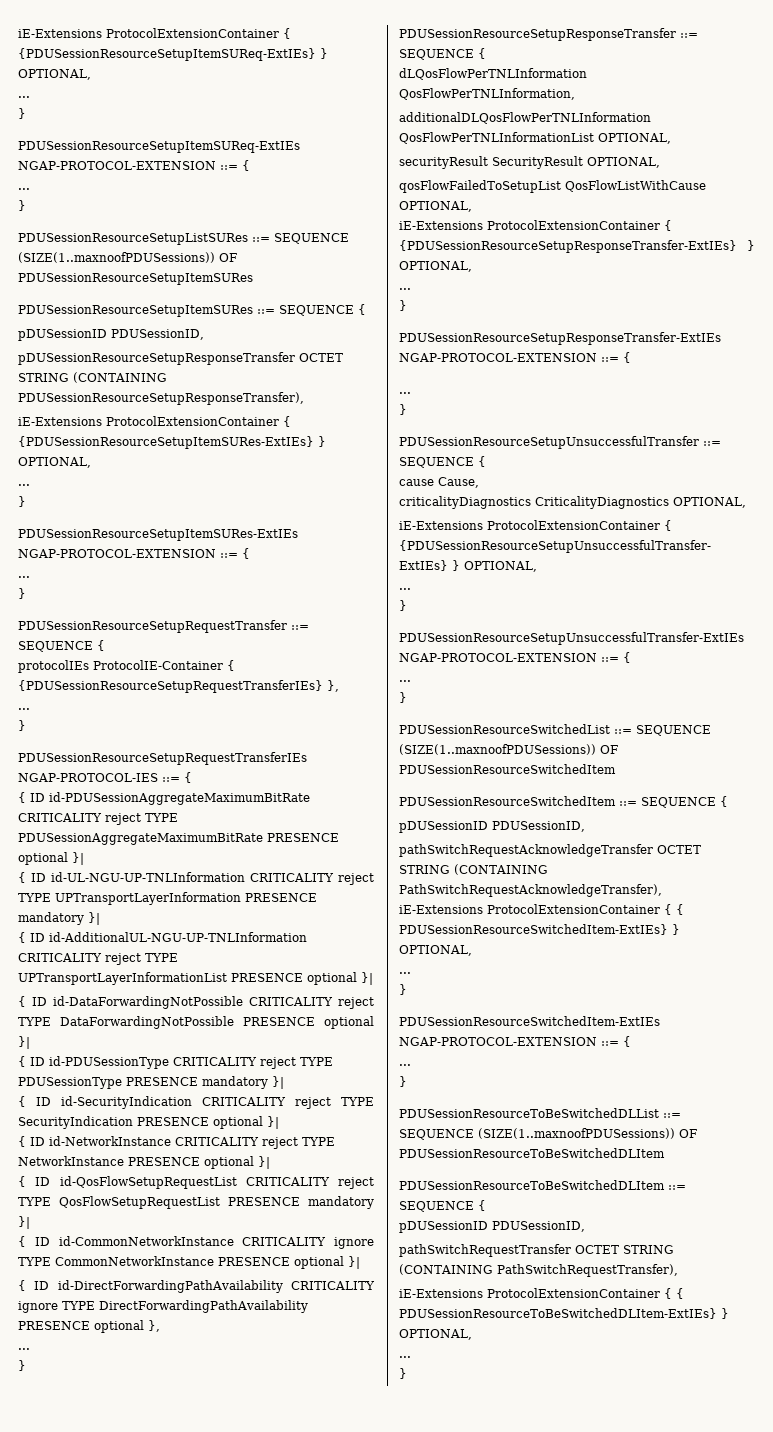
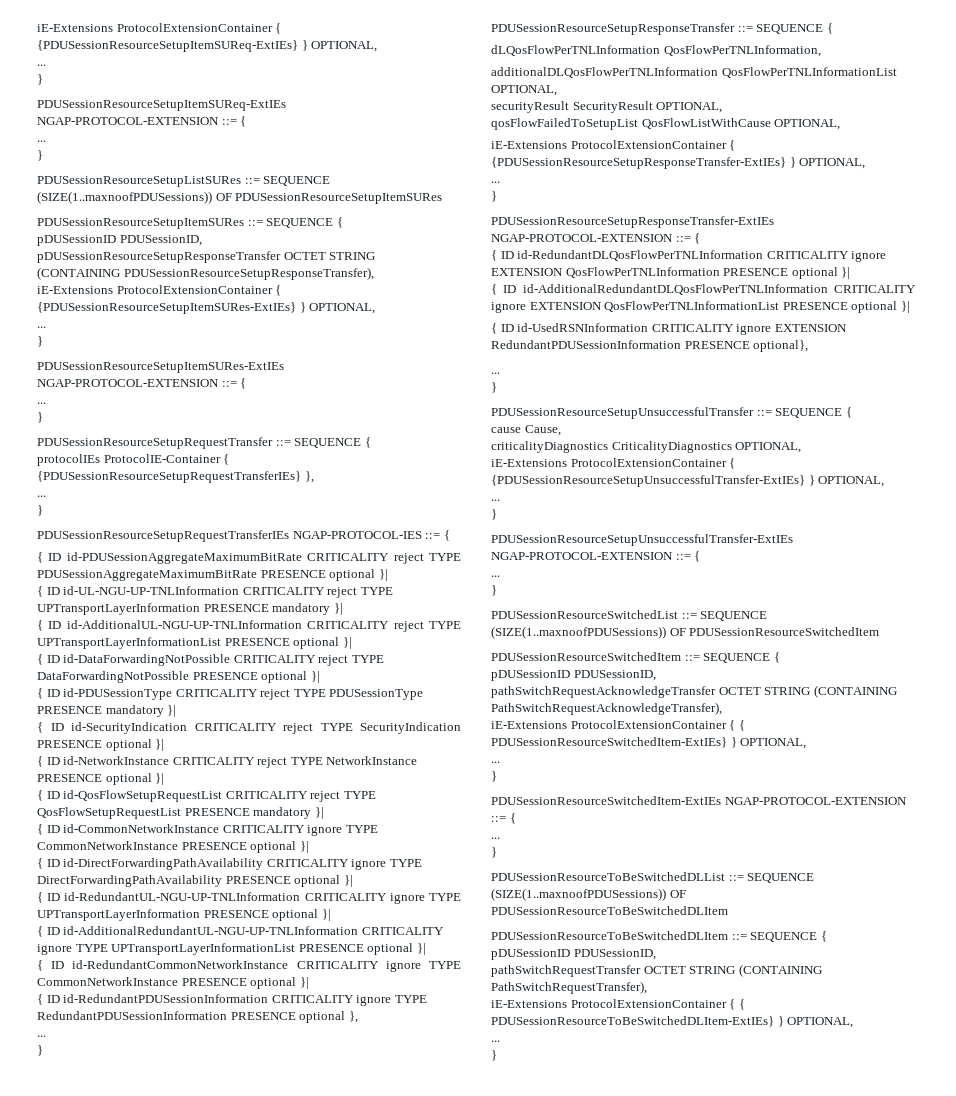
- { ID id-DirectForwardingPathAvailability CRITICALITY ignore TYPE DirectForwardingPathAvailability PRESENCE optional },
+ { ID id-DirectForwardingPathAvailability CRITICALITY ignore TYPE DirectForwardingPathAvailability PRESENCE optional }|
+ { ID id-RedundantUL-NGU-UP-TNLInformation CRITICALITY ignore TYPE UPTransportLayerInformation PRESENCE optional }|
+ { ID id-AdditionalRedundantUL-NGU-UP-TNLInformation CRITICALITY ignore TYPE UPTransportLayerInformationList PRESENCE optional }|
+ { ID id-RedundantCommonNetworkInstance CRITICALITY ignore TYPE CommonNetworkInstance PRESENCE optional }|
+ { ID id-RedundantPDUSessionInformation CRITICALITY ignore TYPE RedundantPDUSessionInformation PRESENCE optional },
+ { ID id-RedundantDLQosFlowPerTNLInformation CRITICALITY ignore EXTENSION QosFlowPerTNLInformation PRESENCE optional }|
+ { ID id-AdditionalRedundantDLQosFlowPerTNLInformation CRITICALITY ignore EXTENSION QosFlowPerTNLInformationList PRESENCE optional }|
+ { ID id-UsedRSNInformation CRITICALITY ignore EXTENSION RedundantPDUSessionInformation PRESENCE optional},

